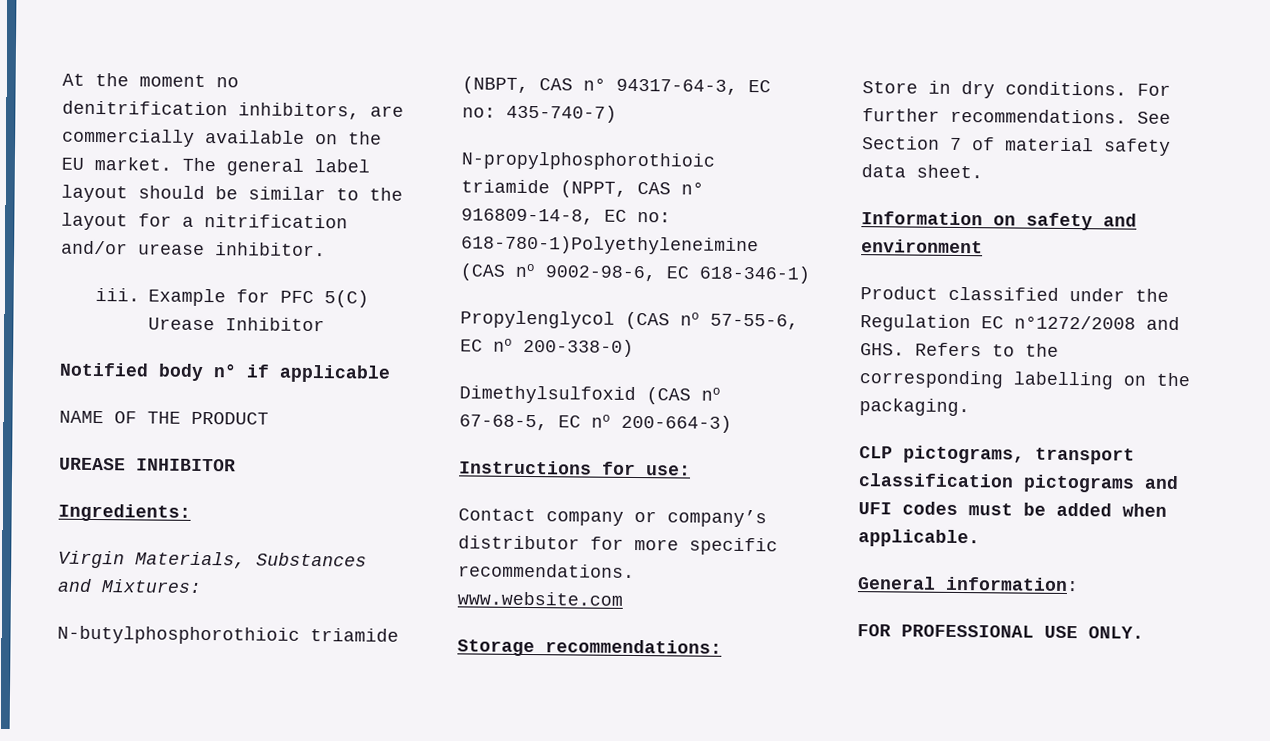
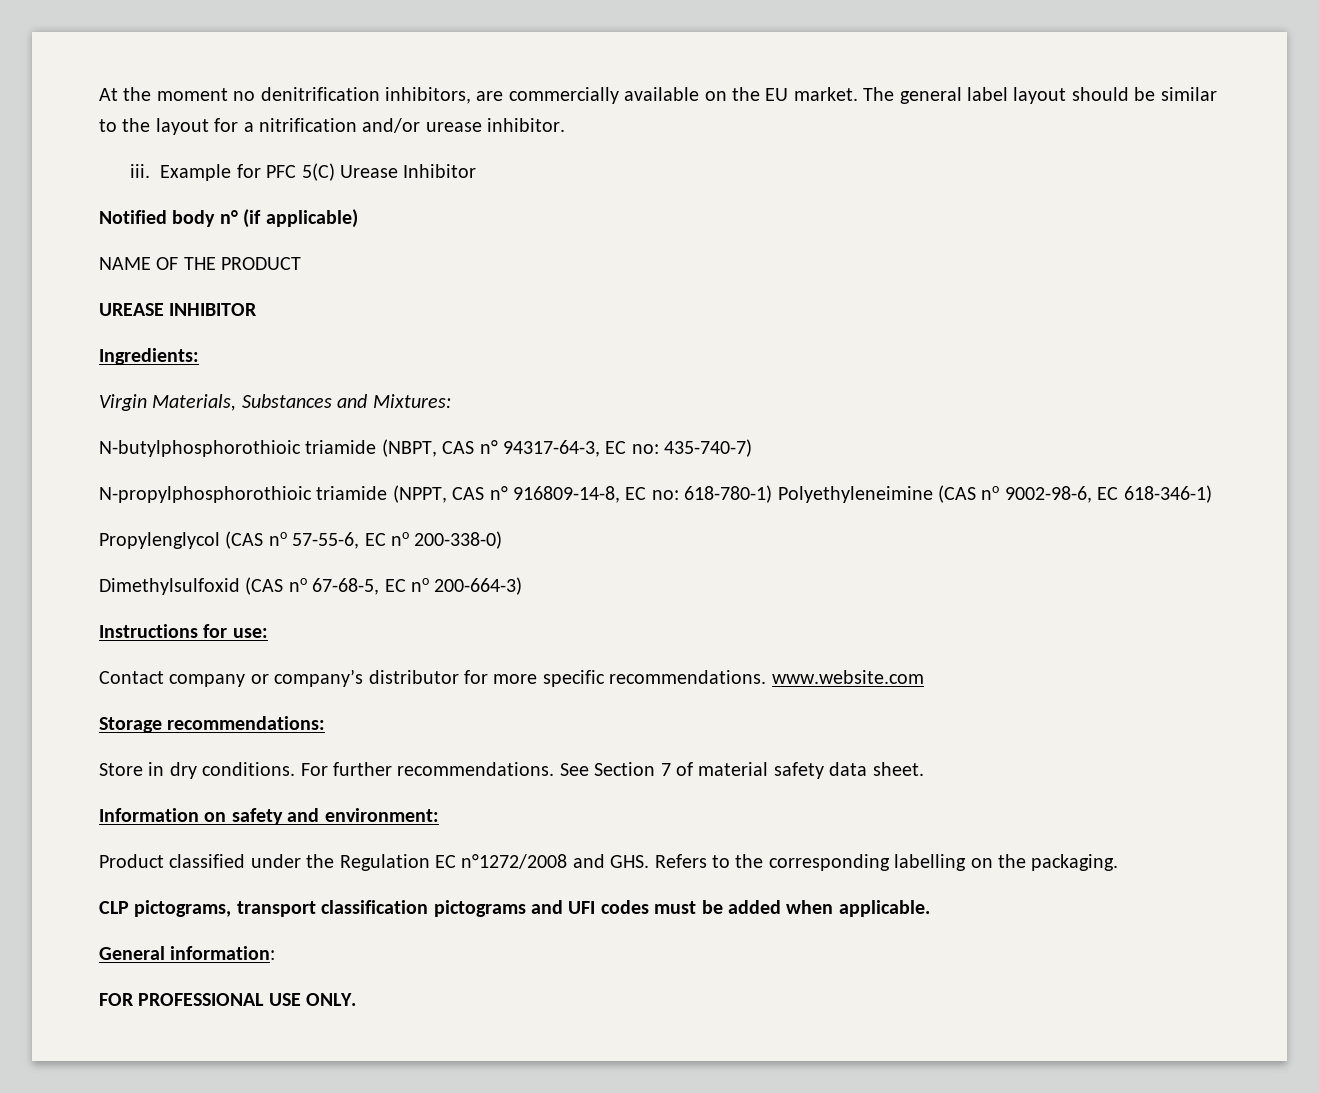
- Notified body n° if applicable
+ Notified body n° (if applicable)
- N-propylphosphorothioic triamide (NPPT, CAS n° 916809-14-8, EC no: 618-780-1)Polyethyleneimine (CAS no 9002-98-6, EC 618-346-1)
+ N-propylphosphorothioic triamide (NPPT, CAS n° 916809-14-8, EC no: 618-780-1) Polyethyleneimine (CAS no 9002-98-6, EC 618-346-1)
- Information on safety and environment
+ Information on safety and environment:

